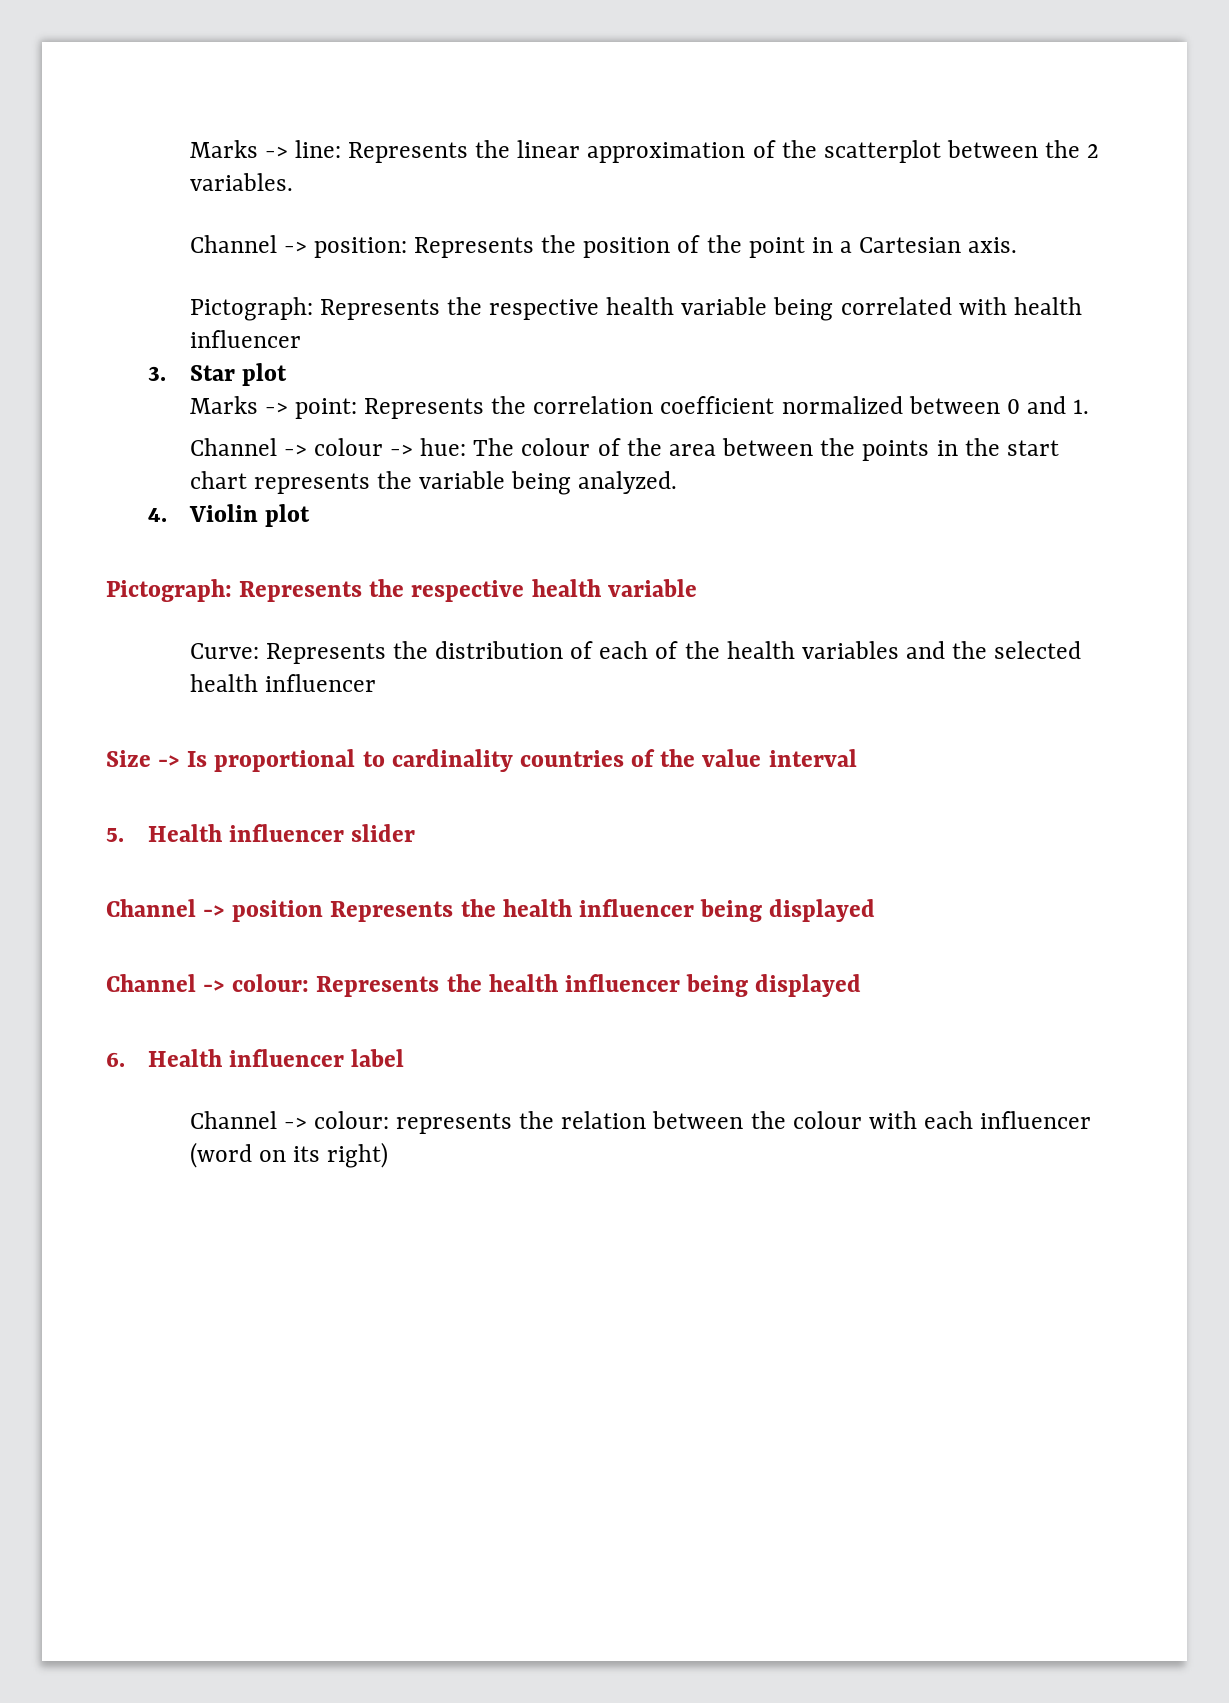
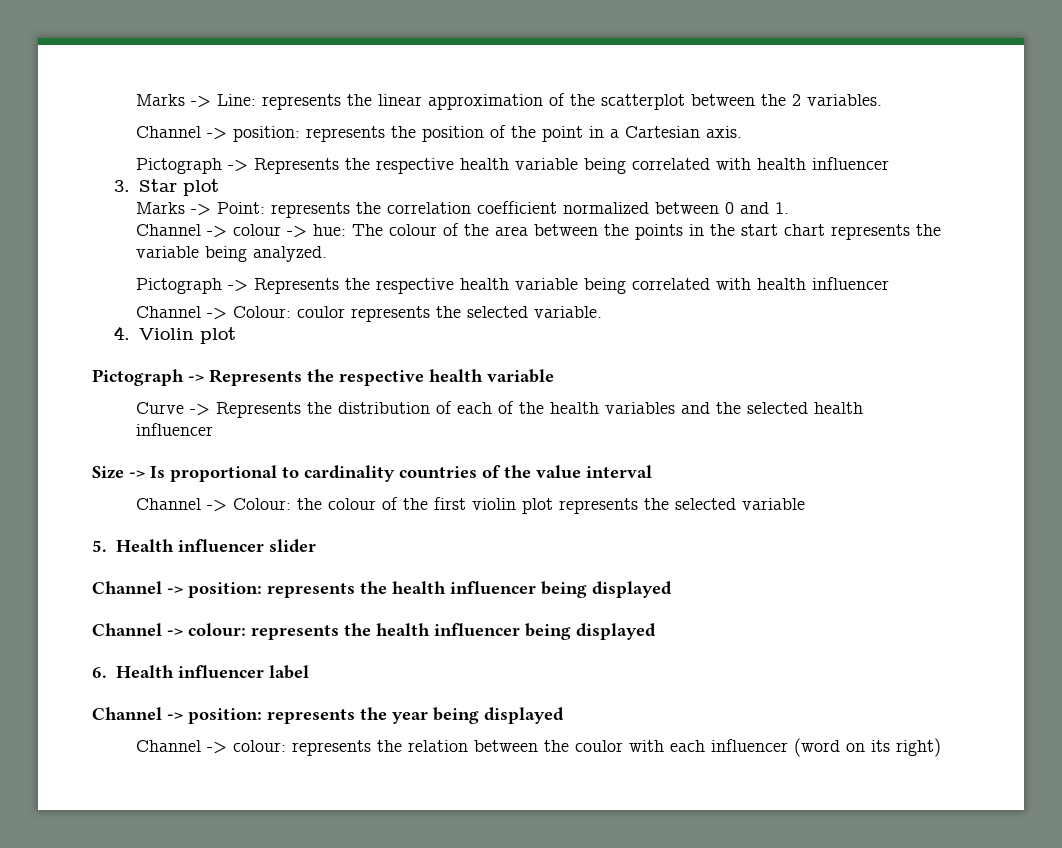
- Marks -> line: Represents the linear approximation of the scatterplot between the 2 variables.
+ Marks -> Line: represents the linear approximation of the scatterplot between the 2 variables.
- Channel -> position: Represents the position of the point in a Cartesian axis.
- Pictograph: Represents the respective health variable being correlated with health influencer
+ Channel -> position: represents the position of the point in a Cartesian axis.
+ Pictograph -> Represents the respective health variable being correlated with health influencer
- Marks -> point: Represents the correlation coefficient normalized between 0 and 1.
+ Marks -> Point: represents the correlation coefficient normalized between 0 and 1.
  Channel -> colour -> hue: The colour of the area between the points in the start chart represents the variable being analyzed.
+ Pictograph -> Represents the respective health variable being correlated with health influencer
+ Channel -> Colour: coulor represents the selected variable.
  4. Violin plot
- Pictograph: Represents the respective health variable
+ Pictograph -> Represents the respective health variable
- Curve: Represents the distribution of each of the health variables and the selected health influencer
+ Curve -> Represents the distribution of each of the health variables and the selected health influencer
+ Channel -> Colour: the colour of the first violin plot represents the selected variable
- Channel -> position Represents the health influencer being displayed
+ Channel -> position: represents the health influencer being displayed
- Channel -> colour: Represents the health influencer being displayed
+ Channel -> colour: represents the health influencer being displayed
+ Channel -> position: represents the year being displayed
- Channel -> colour: represents the relation between the colour with each influencer (word on its right)
+ Channel -> colour: represents the relation between the coulor with each influencer (word on its right)

